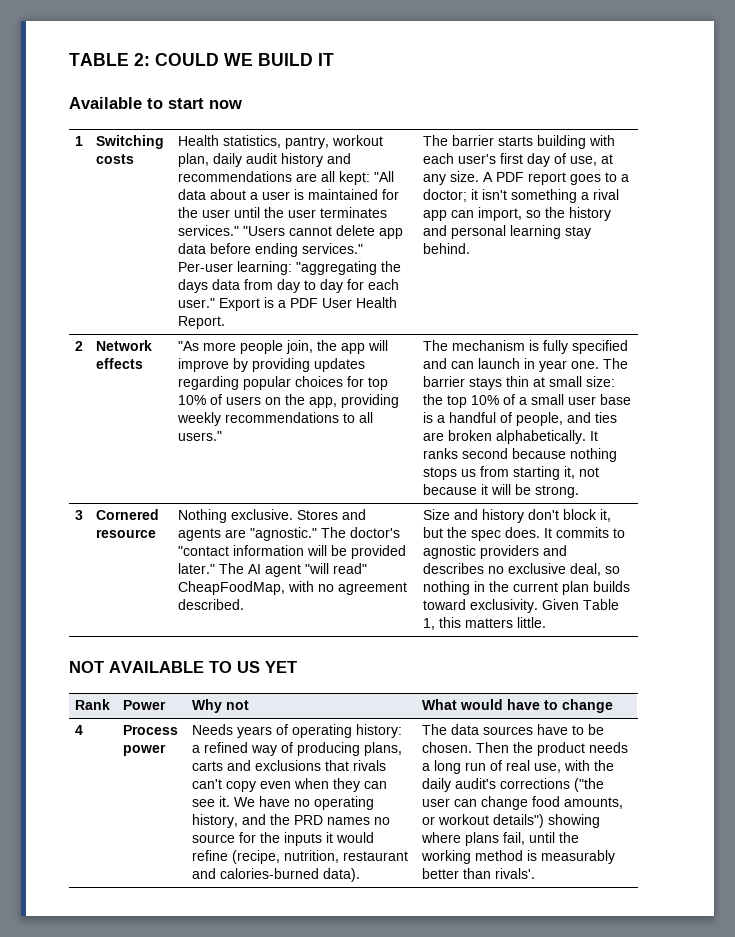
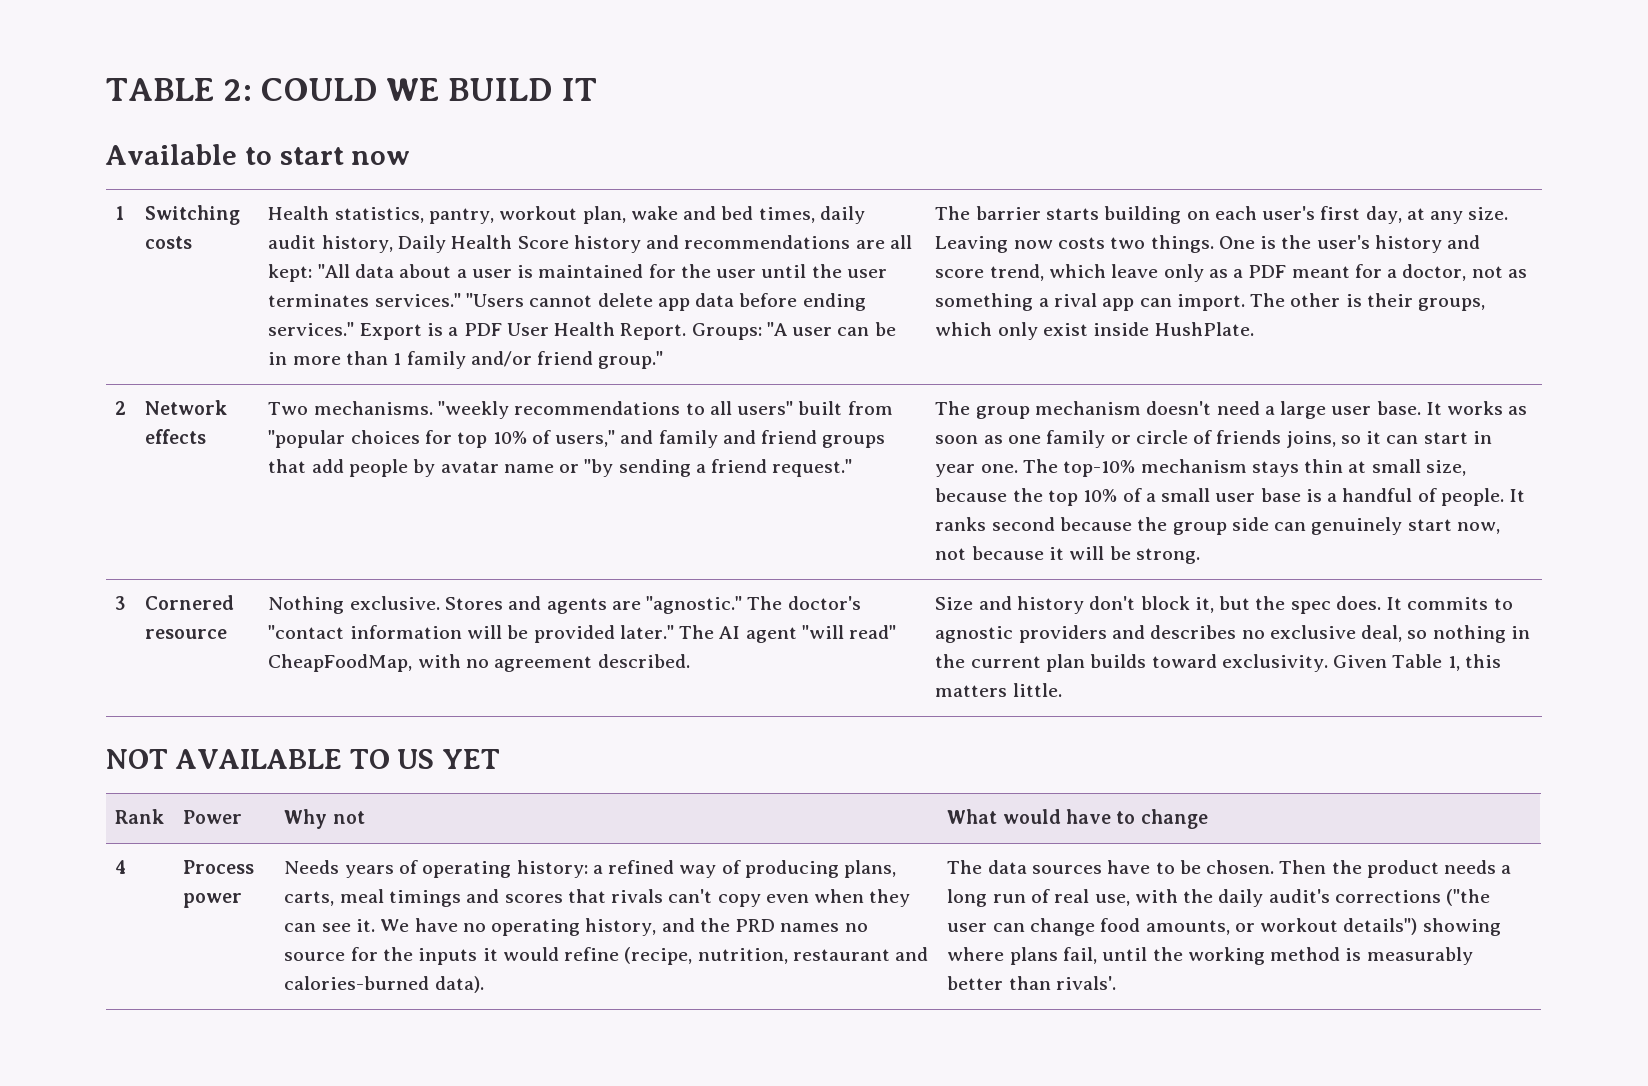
- Health statistics, pantry, workout plan, daily audit history and recommendations are all kept: "All data about a user is maintained for the user until the user terminates services."
+ Health statistics, pantry, workout plan, wake and bed times, daily audit history, Daily Health Score history and recommendations are all kept: "All data about a user is maintained for the user until the user terminates services."
- Per-user learning: "aggregating the days data from day to day for each user."
+ Groups: "A user can be in more than 1 family and/or friend group."
- The barrier starts building with each user's first day of use, at any size. A PDF report goes to a doctor; it isn't something a rival app can import, so the history and personal learning stay behind.
- 2 | Network effects | "As more people join, the app will improve by providing updates regarding popular choices for top 10% of users on the app, providing weekly recommendations to all users." | The mechanism is fully specified and can launch in year one.
+ The barrier starts building on each user's first day, at any size. Leaving now costs two things. One is the user's history and score trend, which leave only as a PDF meant for a doctor, not as something a rival app can import. The other is their groups, which only exist inside HushPlate.
+ 2 | Network effects | Two mechanisms. "weekly recommendations to all users" built from "popular choices for top 10% of users," and family and friend groups that add people by avatar name or "by sending a friend request." | The group mechanism doesn't need a large user base. It works as soon as one family or circle of friends joins, so it can start in year one.
- The barrier stays thin at small size: the top 10% of a small user base is a handful of people, and ties are broken alphabetically. It ranks second because nothing stops us from starting it, not because it will be strong.
+ The top-10% mechanism stays thin at small size, because the top 10% of a small user base is a handful of people. It ranks second because the group side can genuinely start now, not because it will be strong.
- Needs years of operating history: a refined way of producing plans, carts and exclusions that rivals can't copy even when they can see it.
+ Needs years of operating history: a refined way of producing plans, carts, meal timings and scores that rivals can't copy even when they can see it.

